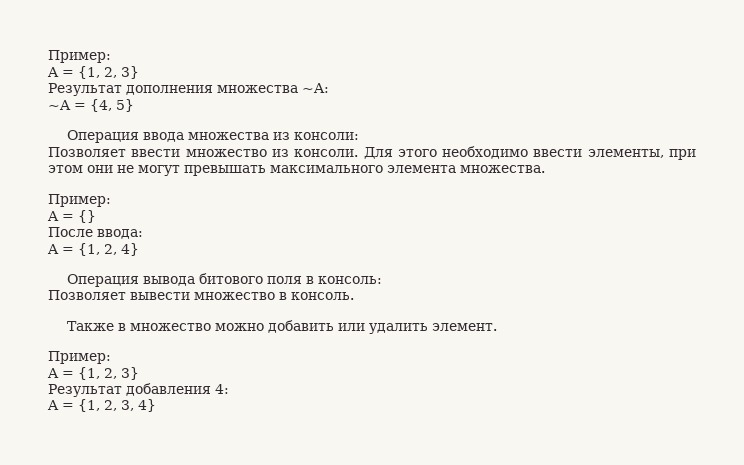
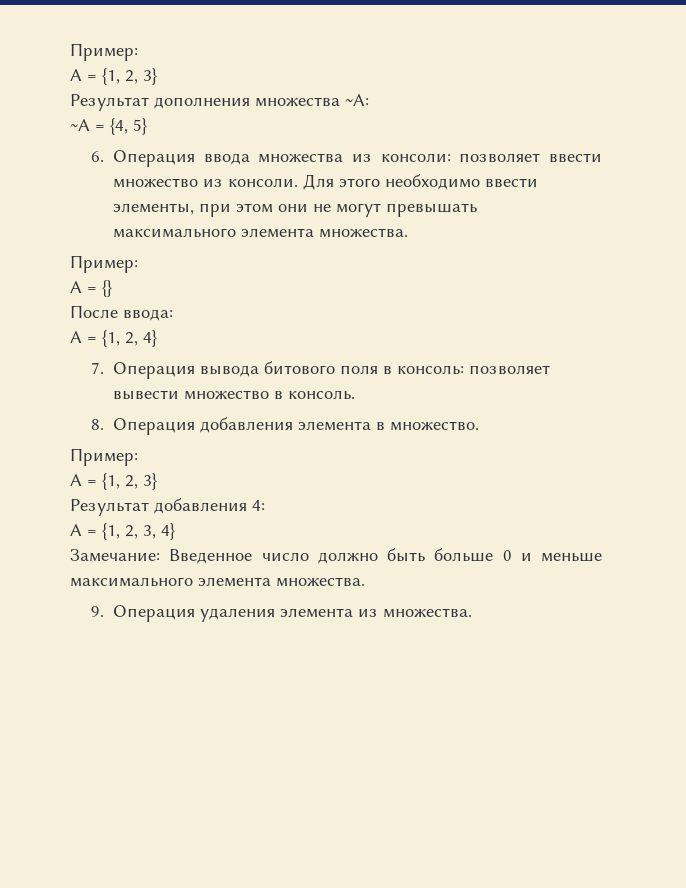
- Операция ввода множества из консоли:
- Позволяет ввести множество из консоли.
+ 6. Операция ввода множества из консоли: позволяет ввести множество из консоли.
- Операция вывода битового поля в консоль:
- Позволяет вывести множество в консоль.
+ 7. Операция вывода битового поля в консоль: позволяет вывести множество в консоль.
- Также в множество можно добавить или удалить элемент.
+ 8. Операция добавления элемента в множество.
+ Замечание: Введенное число должно быть больше 0 и меньше максимального элемента множества.
+ 9. Операция удаления элемента из множества.

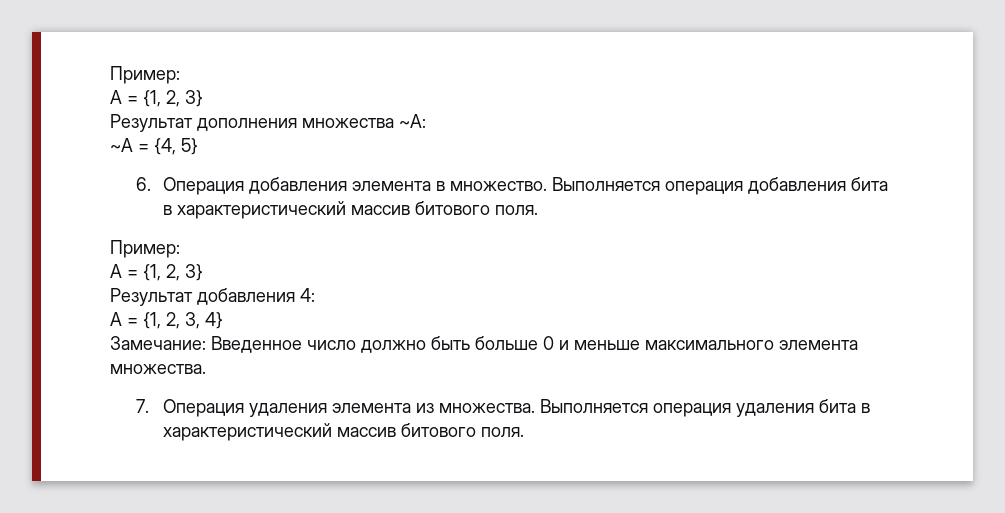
- 6. Операция ввода множества из консоли: позволяет ввести множество из консоли. Для этого необходимо ввести элементы, при этом они не могут превышать максимального элемента множества.
- Пример:
- A = {}
- После ввода:
- A = {1, 2, 4}
- 7. Операция вывода битового поля в консоль: позволяет вывести множество в консоль.
- 8. Операция добавления элемента в множество.
+ 6. Операция добавления элемента в множество. Выполняется операция добавления бита в характеристический массив битового поля.
- 9. Операция удаления элемента из множества.
+ 7. Операция удаления элемента из множества.
+ Выполняется операция удаления бита в характеристический массив битового поля.

